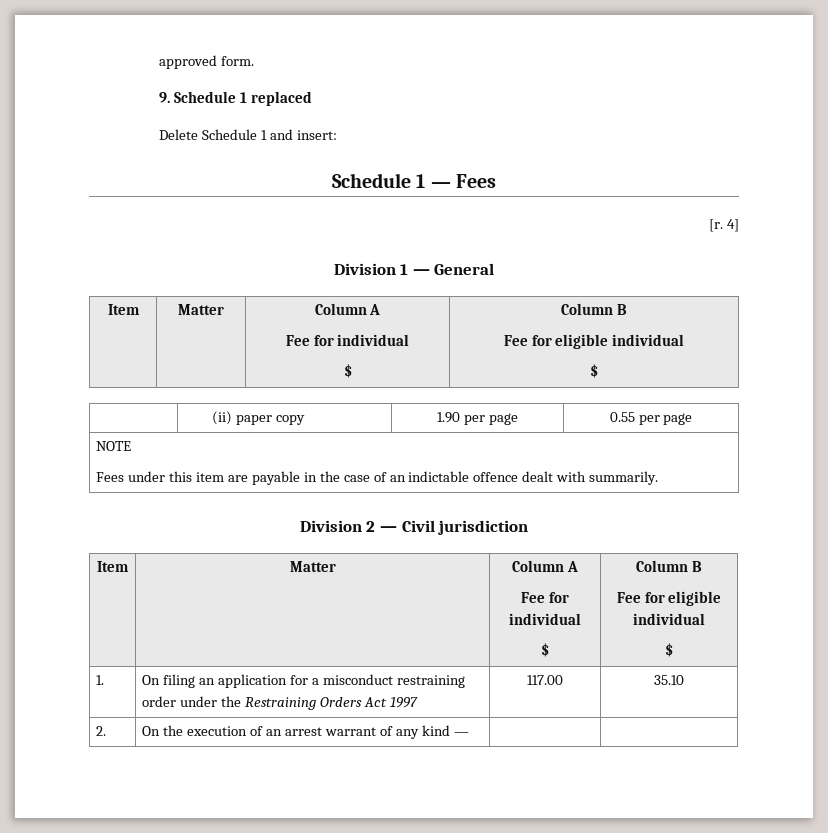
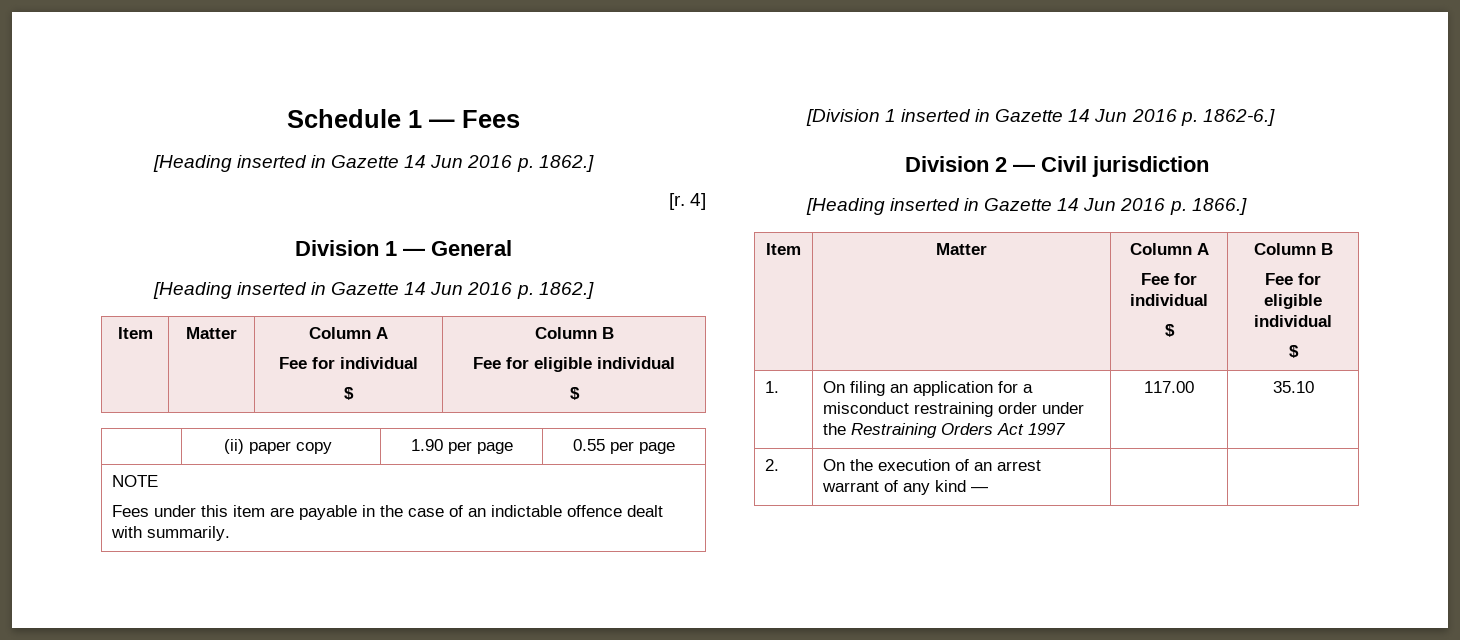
- approved form.
- 9. Schedule 1 replaced
- Delete Schedule 1 and insert:
  Schedule 1 — Fees
+ [Heading inserted in Gazette 14 Jun 2016 p. 1862.]
  Division 1 — General
+ [Heading inserted in Gazette 14 Jun 2016 p. 1862.]
+ [Division 1 inserted in Gazette 14 Jun 2016 p. 1862-6.]
+ [Heading inserted in Gazette 14 Jun 2016 p. 1866.]

